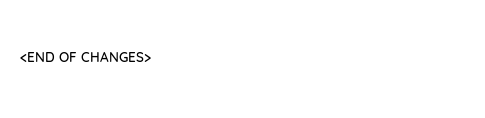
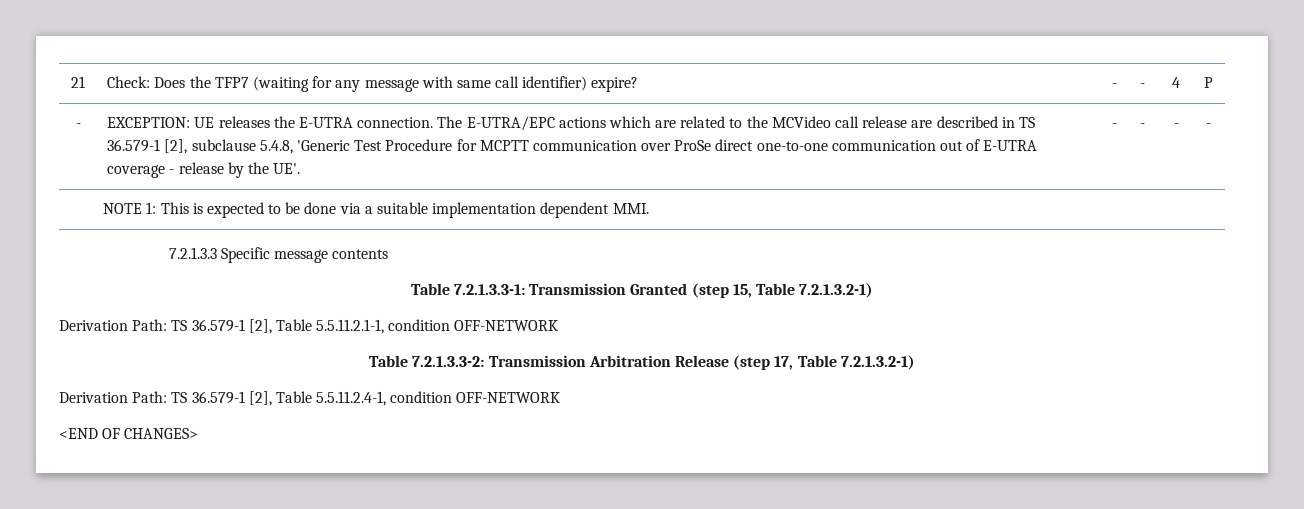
+ 21 | Check: Does the TFP7 (waiting for any message with same call identifier) expire? | - | - | 4 | P
+ - | EXCEPTION: UE releases the E-UTRA connection. The E-UTRA/EPC actions which are related to the MCVideo call release are described in TS 36.579-1 [2], subclause 5.4.8, 'Generic Test Procedure for MCPTT communication over ProSe direct one-to-one communication out of E-UTRA coverage - release by the UE'. | - | - | - | -
+ NOTE 1: This is expected to be done via a suitable implementation dependent MMI.
+ 7.2.1.3.3 Specific message contents
+ Table 7.2.1.3.3-1: Transmission Granted (step 15, Table 7.2.1.3.2-1)
+ Derivation Path: TS 36.579-1 [2], Table 5.5.11.2.1-1, condition OFF-NETWORK
+ Table 7.2.1.3.3-2: Transmission Arbitration Release (step 17, Table 7.2.1.3.2-1)
+ Derivation Path: TS 36.579-1 [2], Table 5.5.11.2.4-1, condition OFF-NETWORK

